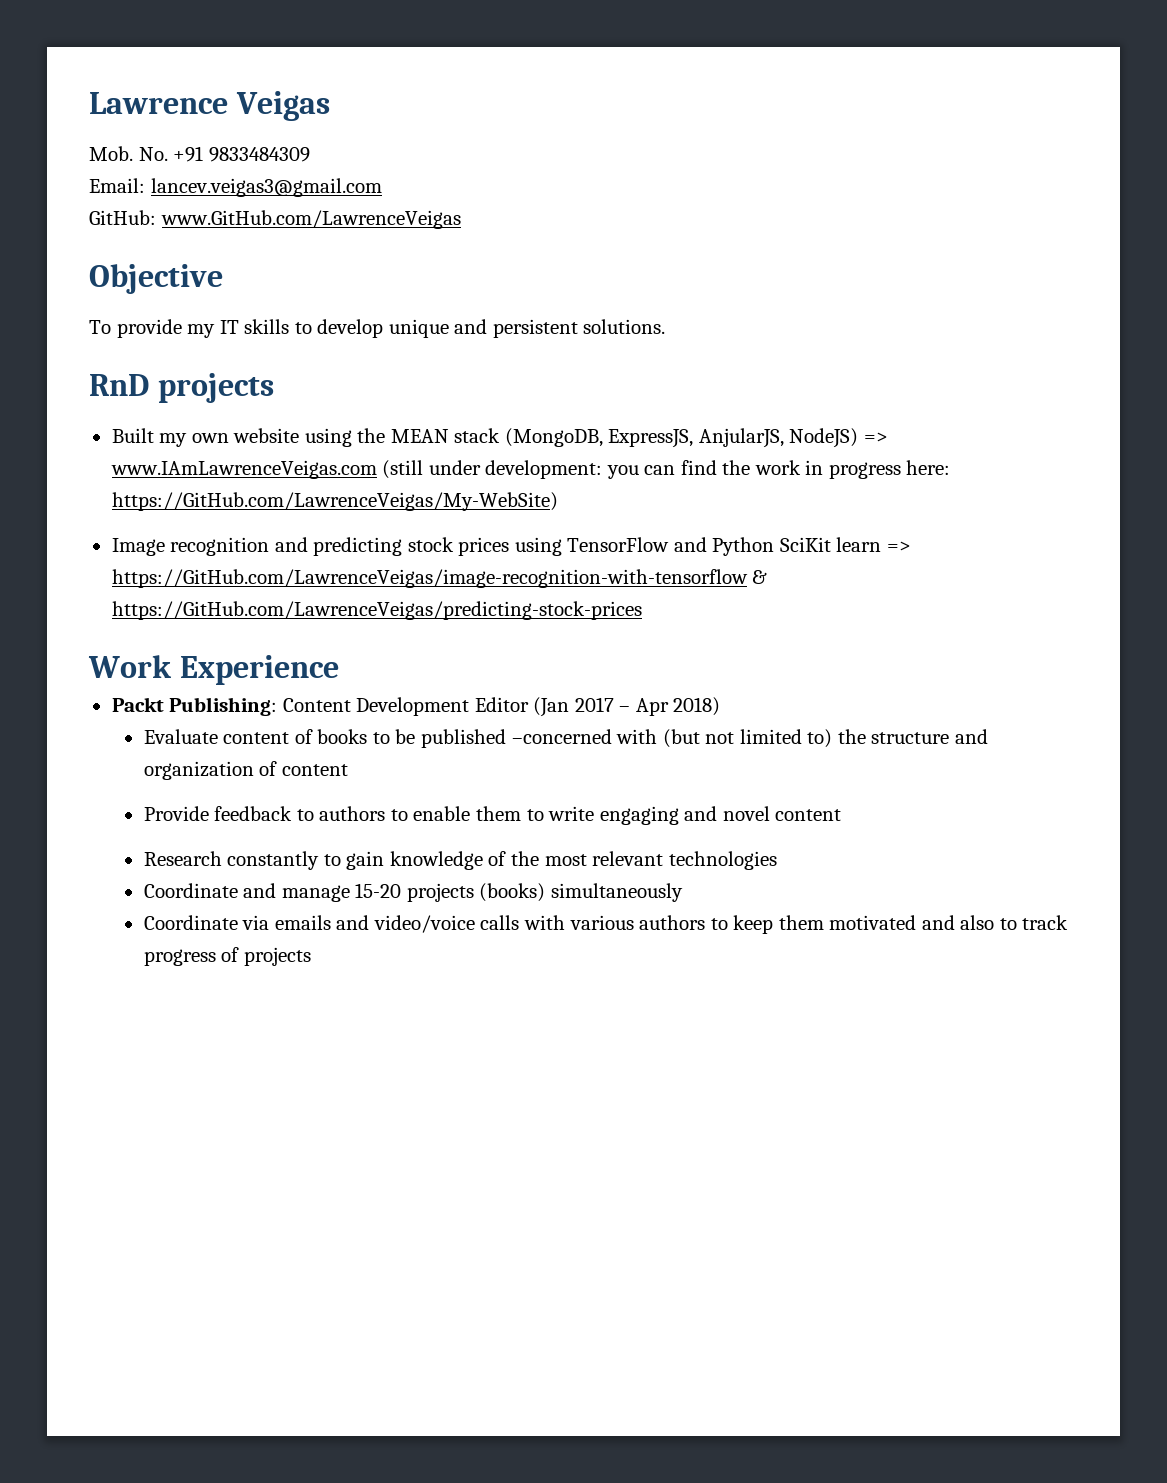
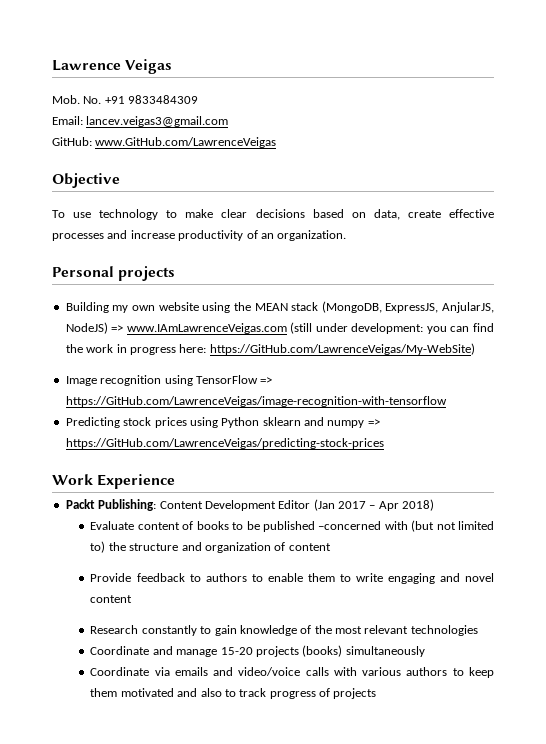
- To provide my IT skills to develop unique and persistent solutions.
- RnD projects
+ To use technology to make clear decisions based on data, create effective processes and increase productivity of an organization.
+ Personal projects
- Built my own website using the MEAN stack (MongoDB, ExpressJS, AnjularJS, NodeJS) => www.IAmLawrenceVeigas.com (still under development: you can find the work in progress here: https://GitHub.com/LawrenceVeigas/My-WebSite)
+ Building my own website using the MEAN stack (MongoDB, ExpressJS, AnjularJS, NodeJS) => www.IAmLawrenceVeigas.com (still under development: you can find the work in progress here: https://GitHub.com/LawrenceVeigas/My-WebSite)
- Image recognition and predicting stock prices using TensorFlow and Python SciKit learn => https://GitHub.com/LawrenceVeigas/image-recognition-with-tensorflow & https://GitHub.com/LawrenceVeigas/predicting-stock-prices
+ Image recognition using TensorFlow => https://GitHub.com/LawrenceVeigas/image-recognition-with-tensorflow
+ Predicting stock prices using Python sklearn and numpy => https://GitHub.com/LawrenceVeigas/predicting-stock-prices

